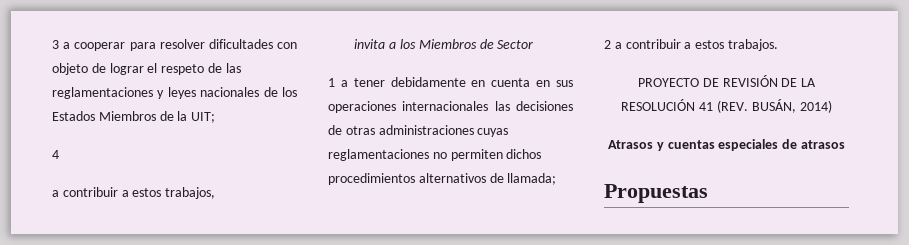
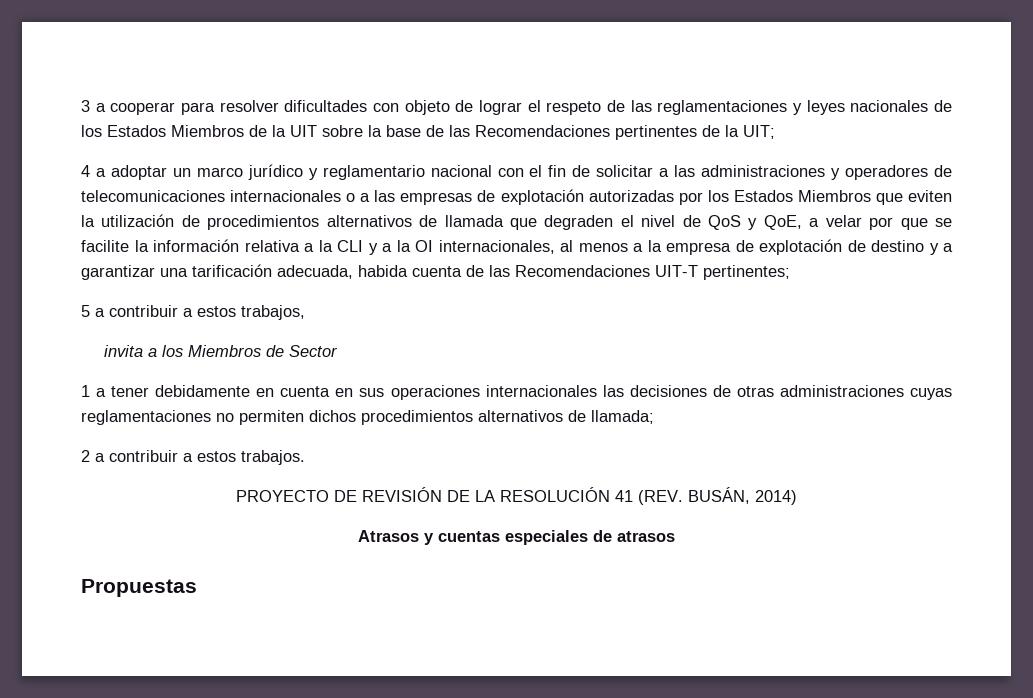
- 3 a cooperar para resolver dificultades con objeto de lograr el respeto de las reglamentaciones y leyes nacionales de los Estados Miembros de la UIT;
- 4
- a contribuir a estos trabajos,
+ 3 a cooperar para resolver dificultades con objeto de lograr el respeto de las reglamentaciones y leyes nacionales de los Estados Miembros de la UIT sobre la base de las Recomendaciones pertinentes de la UIT;
+ 4 a adoptar un marco jurídico y reglamentario nacional con el fin de solicitar a las administraciones y operadores de telecomunicaciones internacionales o a las empresas de explotación autorizadas por los Estados Miembros que eviten la utilización de procedimientos alternativos de llamada que degraden el nivel de QoS y QoE, a velar por que se facilite la información relativa a la CLI y a la OI internacionales, al menos a la empresa de explotación de destino y a garantizar una tarificación adecuada, habida cuenta de las Recomendaciones UIT-T pertinentes;
+ 5 a contribuir a estos trabajos,

